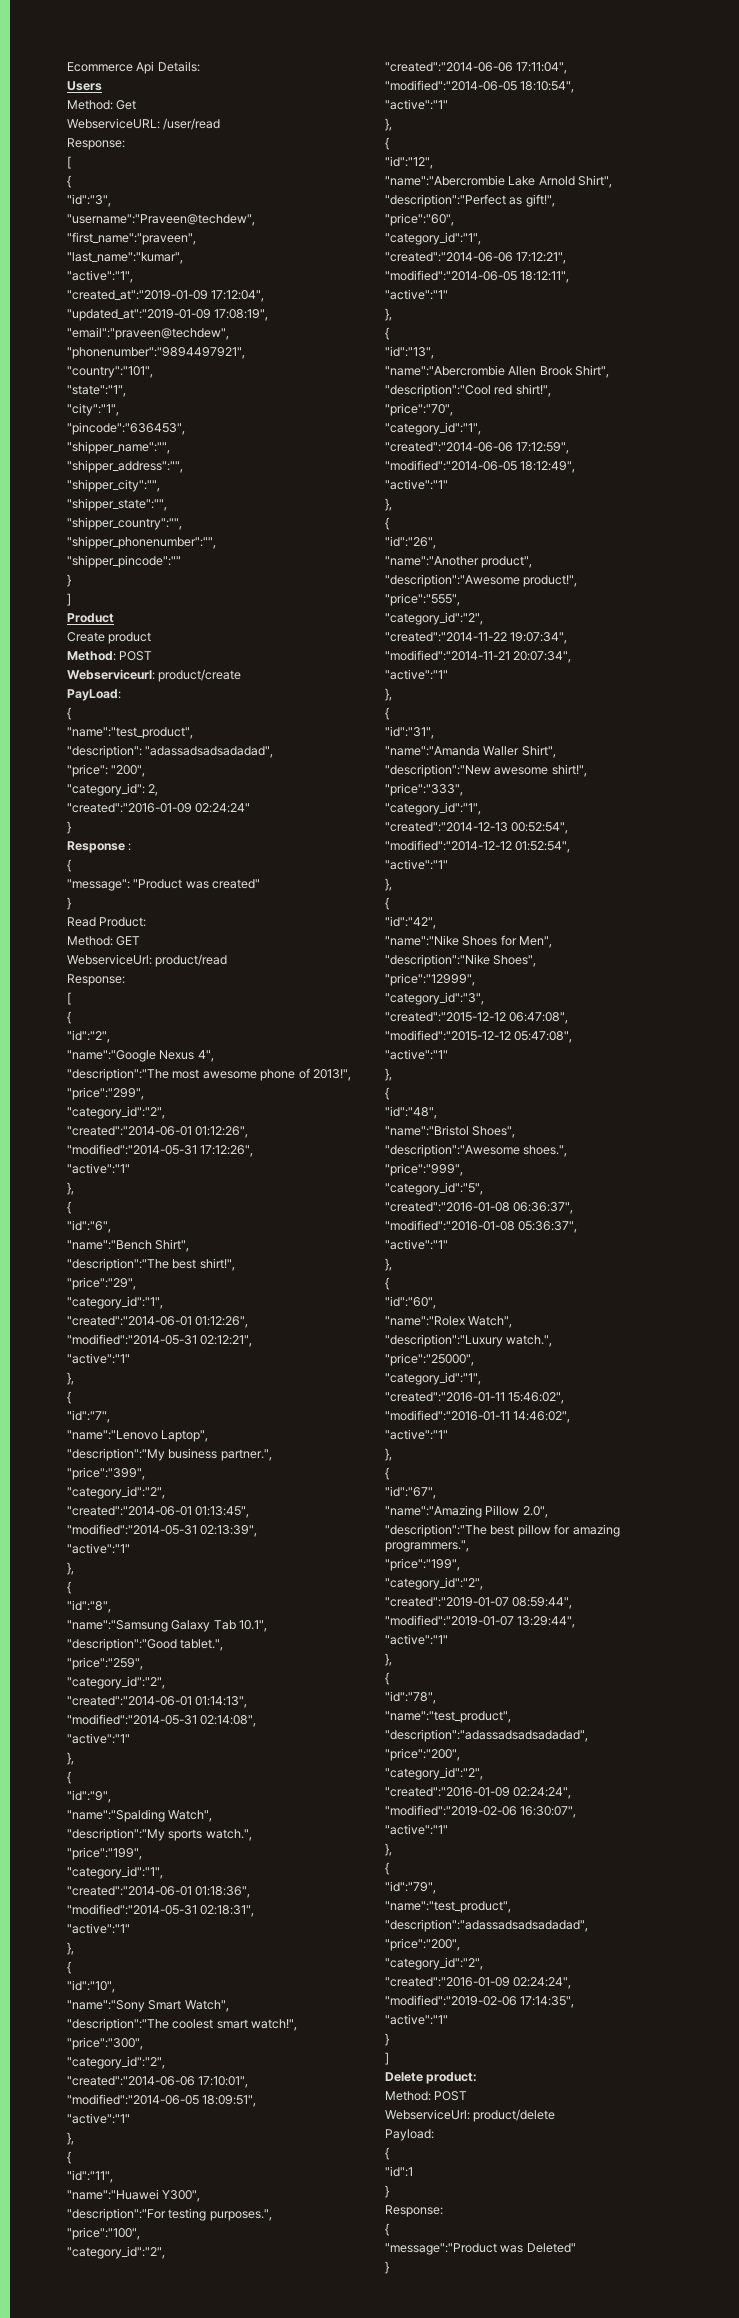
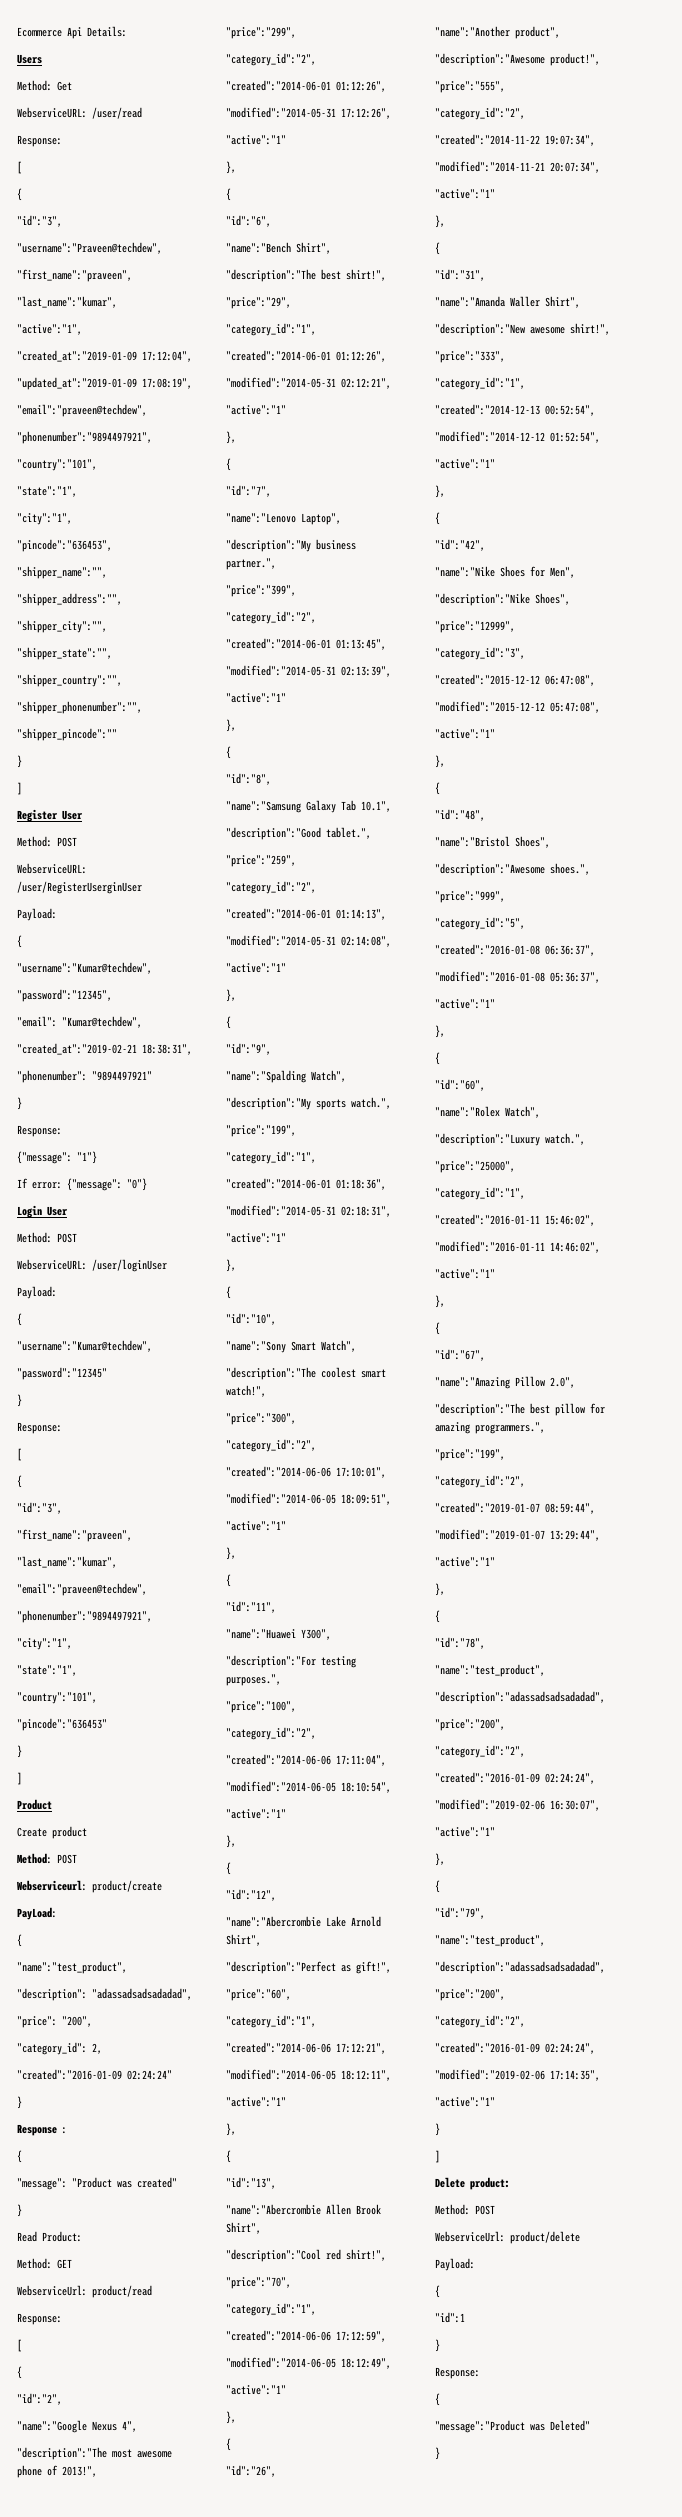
+ Register User
+ Method: POST
+ WebserviceURL: /user/RegisterUserginUser
+ Payload:
+ {
+ "username":"Kumar@techdew",
+ "password":"12345",
+ "email": "Kumar@techdew",
+ "created_at":"2019-02-21 18:38:31",
+ "phonenumber": "9894497921"
+ }
+ Response:
+ {"message": "1"}
+ If error: {"message": "0"}
+ Login User
+ Method: POST
+ WebserviceURL: /user/loginUser
+ Payload:
+ {
+ "username":"Kumar@techdew",
+ "password":"12345"
+ }
+ Response:
+ [
+ {
+ "id":"3",
+ "first_name":"praveen",
+ "last_name":"kumar",
+ "email":"praveen@techdew",
+ "phonenumber":"9894497921",
+ "city":"1",
+ "state":"1",
+ "country":"101",
+ "pincode":"636453"
+ }
+ ]

